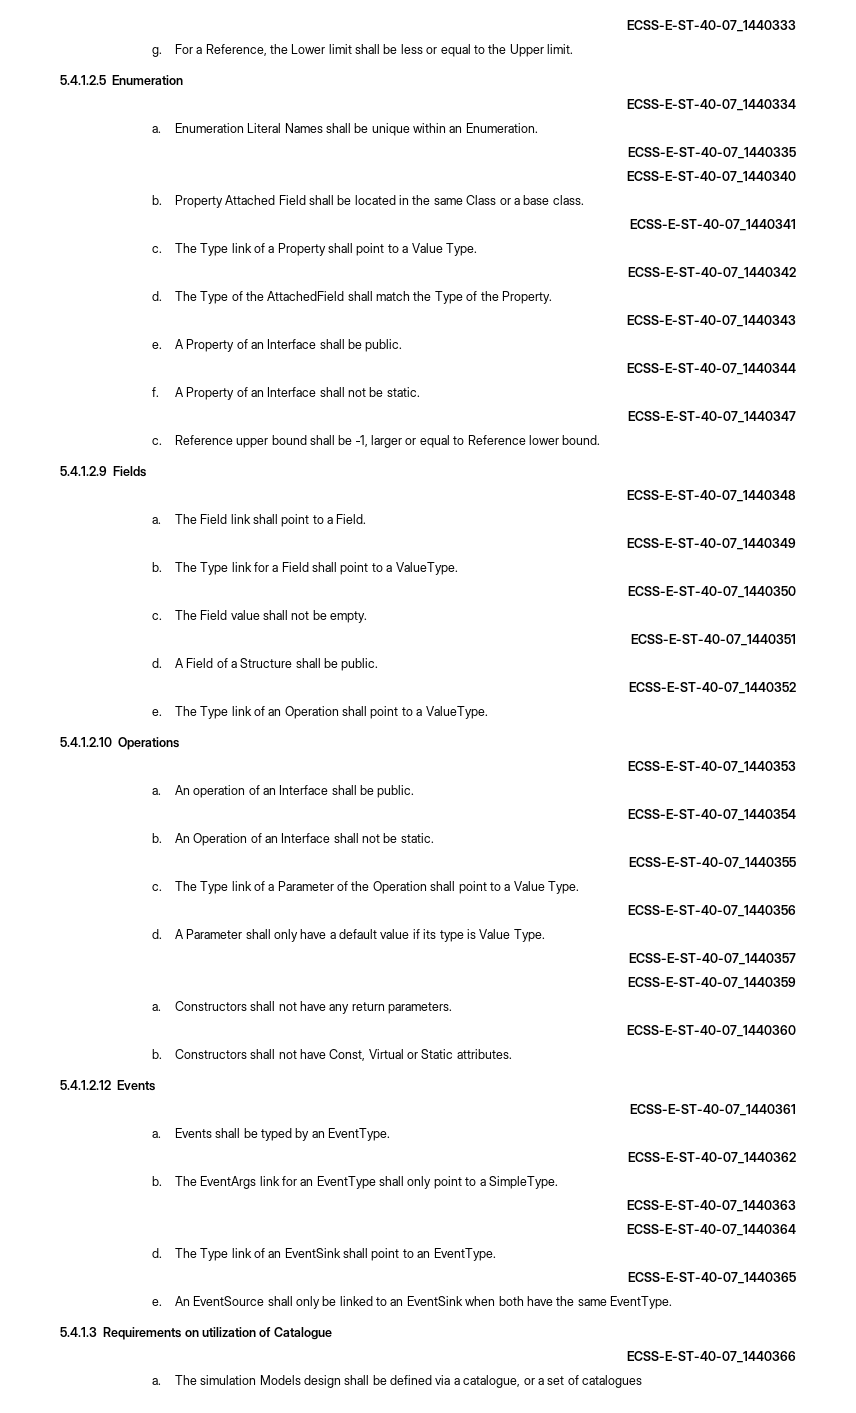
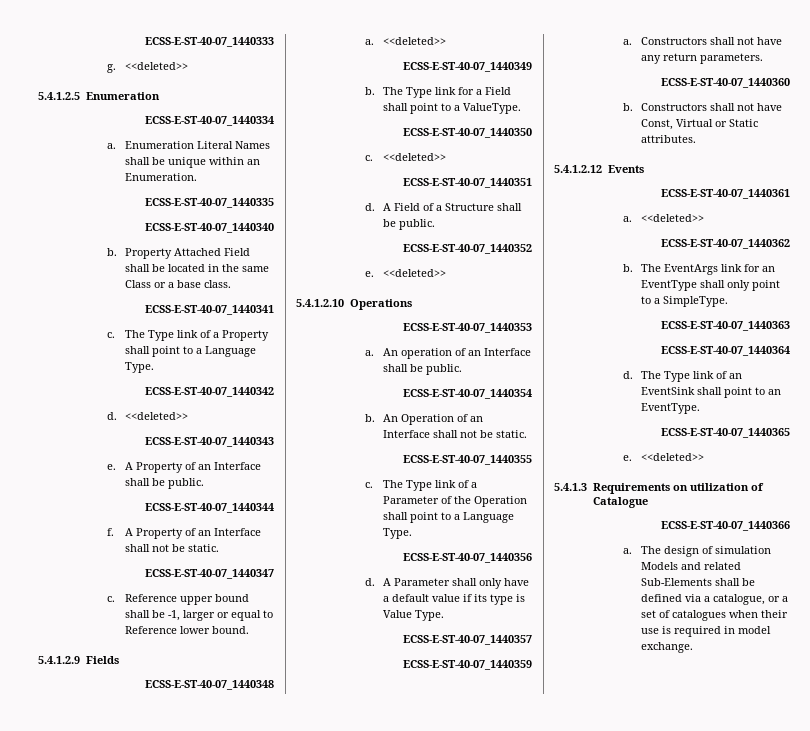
- g. For a Reference, the Lower limit shall be less or equal to the Upper limit.
+ g. <<deleted>>
- The Type link of a Property shall point to a Value Type.
+ The Type link of a Property shall point to a Language Type.
- d. The Type of the AttachedField shall match the Type of the Property.
+ d. <<deleted>>
  ECSS-E-ST-40-07_1440348
- a. The Field link shall point to a Field.
+ a. <<deleted>>
- c. The Field value shall not be empty.
+ c. <<deleted>>
  ECSS-E-ST-40-07_1440352
- e. The Type link of an Operation shall point to a ValueType.
+ e. <<deleted>>
- The Type link of a Parameter of the Operation shall point to a Value Type.
+ The Type link of a Parameter of the Operation shall point to a Language Type.
  ECSS-E-ST-40-07_1440361
- a. Events shall be typed by an EventType.
+ a. <<deleted>>
  ECSS-E-ST-40-07_1440365
- e. An EventSource shall only be linked to an EventSink when both have the same EventType.
+ e. <<deleted>>
- The simulation Models design shall be defined via a catalogue, or a set of catalogues
+ The design of simulation Models and related Sub-Elements shall be defined via a catalogue, or a set of catalogues when their use is required in model exchange.

